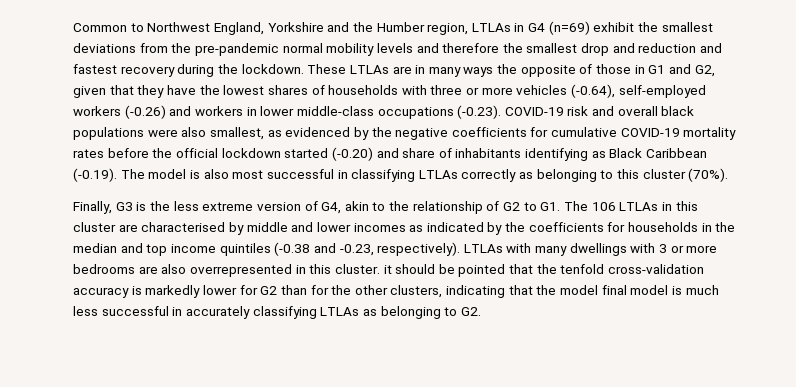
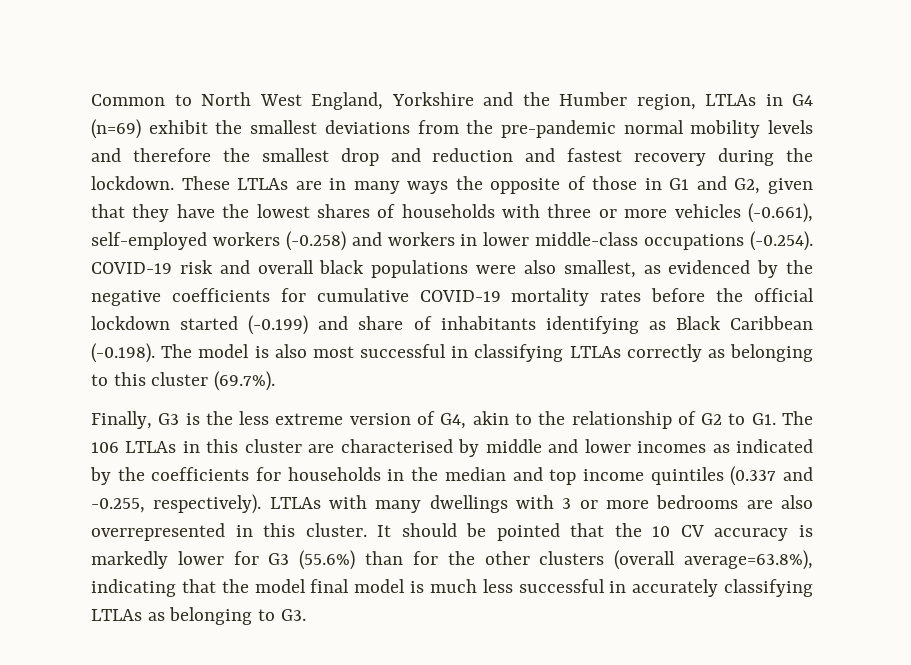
- Common to Northwest England, Yorkshire and the Humber region, LTLAs in G4 (n=69) exhibit the smallest deviations from the pre-pandemic normal mobility levels and therefore the smallest drop and reduction and fastest recovery during the lockdown.
+ Common to North West England, Yorkshire and the Humber region, LTLAs in G4 (n=69) exhibit the smallest deviations from the pre-pandemic normal mobility levels and therefore the smallest drop and reduction and fastest recovery during the lockdown.
- These LTLAs are in many ways the opposite of those in G1 and G2, given that they have the lowest shares of households with three or more vehicles (-0.64), self-employed workers (-0.26) and workers in lower middle-class occupations (-0.23). COVID-19 risk and overall black populations were also smallest, as evidenced by the negative coefficients for cumulative COVID-19 mortality rates before the official lockdown started (-0.20) and share of inhabitants identifying as Black Caribbean (-0.19). The model is also most successful in classifying LTLAs correctly as belonging to this cluster (70%).
+ These LTLAs are in many ways the opposite of those in G1 and G2, given that they have the lowest shares of households with three or more vehicles (-0.661), self-employed workers (-0.258) and workers in lower middle-class occupations (-0.254). COVID-19 risk and overall black populations were also smallest, as evidenced by the negative coefficients for cumulative COVID-19 mortality rates before the official lockdown started (-0.199) and share of inhabitants identifying as Black Caribbean (-0.198). The model is also most successful in classifying LTLAs correctly as belonging to this cluster (69.7%).
- Finally, G3 is the less extreme version of G4, akin to the relationship of G2 to G1. The 106 LTLAs in this cluster are characterised by middle and lower incomes as indicated by the coefficients for households in the median and top income quintiles (-0.38 and -0.23, respectively).
+ Finally, G3 is the less extreme version of G4, akin to the relationship of G2 to G1. The 106 LTLAs in this cluster are characterised by middle and lower incomes as indicated by the coefficients for households in the median and top income quintiles (0.337 and -0.255, respectively).
- LTLAs with many dwellings with 3 or more bedrooms are also overrepresented in this cluster. it should be pointed that the tenfold cross-validation accuracy is markedly lower for G2 than for the other clusters, indicating that the model final model is much less successful in accurately classifying LTLAs as belonging to G2.
+ LTLAs with many dwellings with 3 or more bedrooms are also overrepresented in this cluster. It should be pointed that the 10 CV accuracy is markedly lower for G3 (55.6%) than for the other clusters (overall average=63.8%), indicating that the model final model is much less successful in accurately classifying LTLAs as belonging to G3.

